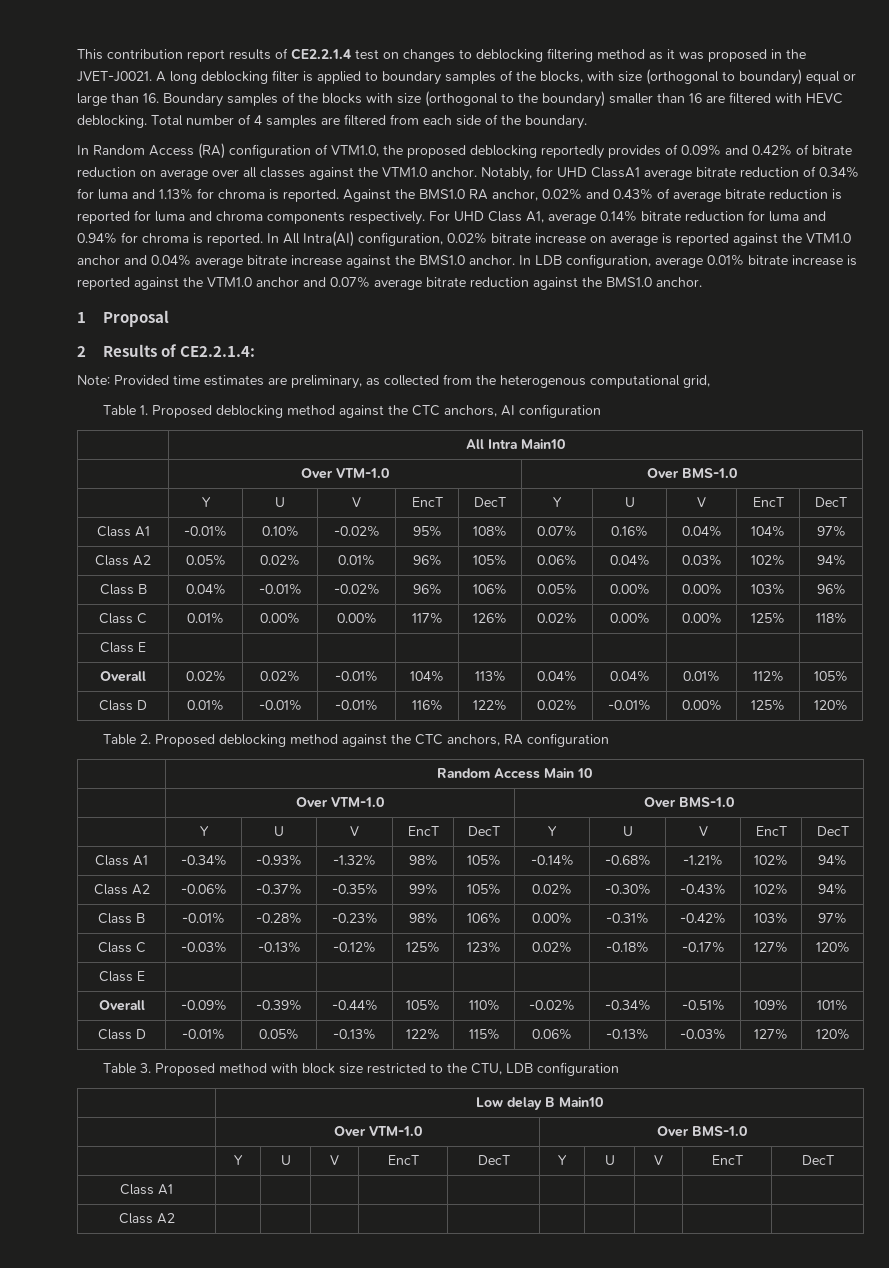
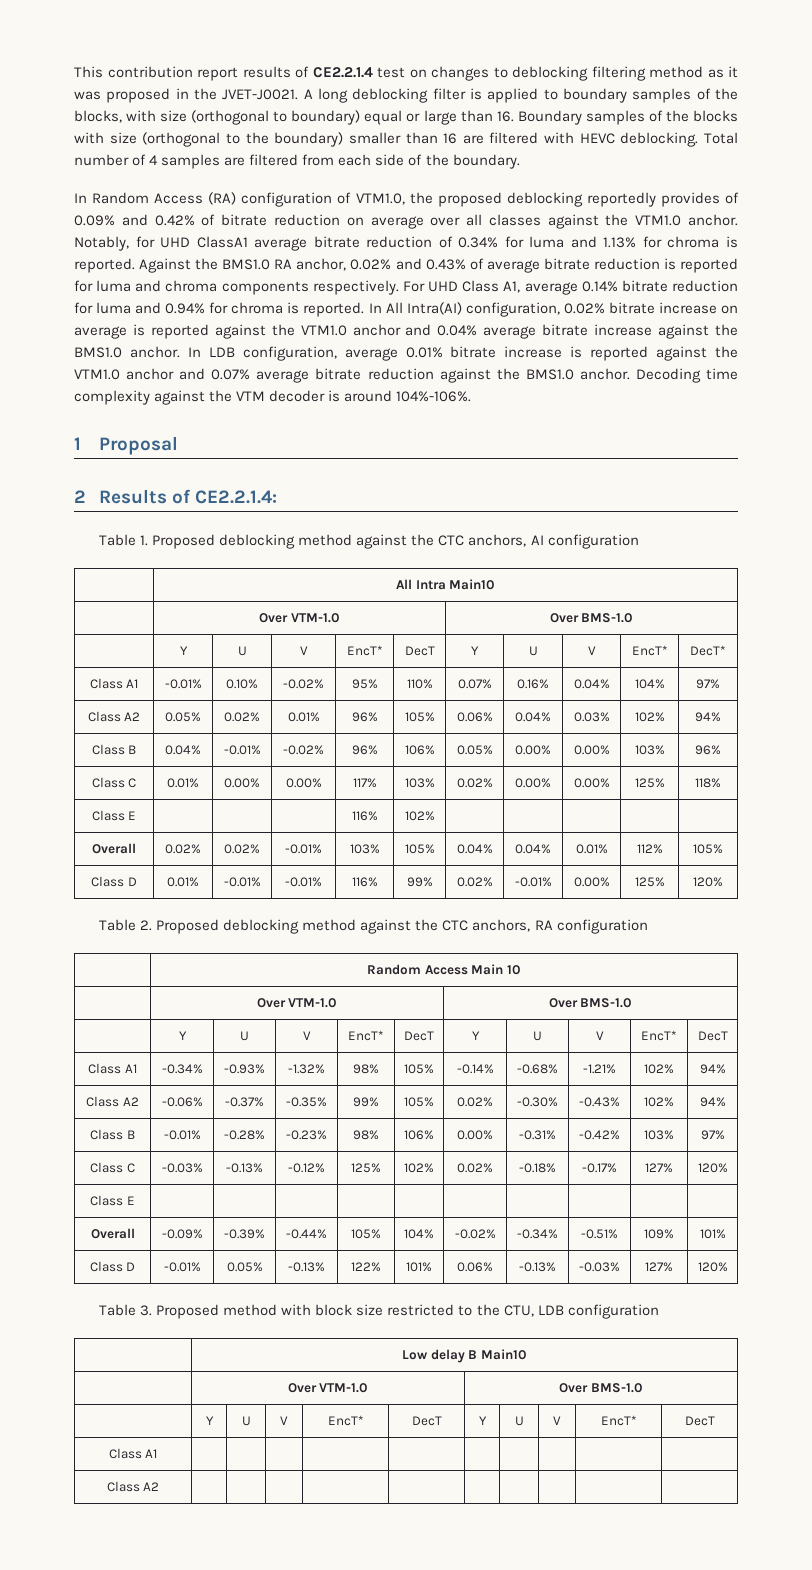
+ Decoding time complexity against the VTM decoder is around 104%-106%.
- Note: Provided time estimates are preliminary, as collected from the heterogenous computational grid,
  | All Intra Main10
  | Over VTM-1.0 | Over BMS-1.0
- | Y | U | V | EncT | DecT | Y | U | V | EncT | DecT
+ | Y | U | V | EncT* | DecT | Y | U | V | EncT* | DecT*
- Class A1 | -0.01% | 0.10% | -0.02% | 95% | 108% | 0.07% | 0.16% | 0.04% | 104% | 97%
+ Class A1 | -0.01% | 0.10% | -0.02% | 95% | 110% | 0.07% | 0.16% | 0.04% | 104% | 97%
- Class C | 0.01% | 0.00% | 0.00% | 117% | 126% | 0.02% | 0.00% | 0.00% | 125% | 118%
- Class E | | | | | | | | | |
+ Class C | 0.01% | 0.00% | 0.00% | 117% | 103% | 0.02% | 0.00% | 0.00% | 125% | 118%
+ Class E | | | | 116% | 102% | | | | |
- Overall | 0.02% | 0.02% | -0.01% | 104% | 113% | 0.04% | 0.04% | 0.01% | 112% | 105%
+ Overall | 0.02% | 0.02% | -0.01% | 103% | 105% | 0.04% | 0.04% | 0.01% | 112% | 105%
- Class D | 0.01% | -0.01% | -0.01% | 116% | 122% | 0.02% | -0.01% | 0.00% | 125% | 120%
+ Class D | 0.01% | -0.01% | -0.01% | 116% | 99% | 0.02% | -0.01% | 0.00% | 125% | 120%
  | Random Access Main 10
  | Over VTM-1.0 | Over BMS-1.0
- | Y | U | V | EncT | DecT | Y | U | V | EncT | DecT
+ | Y | U | V | EncT* | DecT | Y | U | V | EncT* | DecT
- Class C | -0.03% | -0.13% | -0.12% | 125% | 123% | 0.02% | -0.18% | -0.17% | 127% | 120%
+ Class C | -0.03% | -0.13% | -0.12% | 125% | 102% | 0.02% | -0.18% | -0.17% | 127% | 120%
- Overall | -0.09% | -0.39% | -0.44% | 105% | 110% | -0.02% | -0.34% | -0.51% | 109% | 101%
+ Overall | -0.09% | -0.39% | -0.44% | 105% | 104% | -0.02% | -0.34% | -0.51% | 109% | 101%
- Class D | -0.01% | 0.05% | -0.13% | 122% | 115% | 0.06% | -0.13% | -0.03% | 127% | 120%
+ Class D | -0.01% | 0.05% | -0.13% | 122% | 101% | 0.06% | -0.13% | -0.03% | 127% | 120%
  | Low delay B Main10
  | Over VTM-1.0 | Over BMS-1.0
- | Y | U | V | EncT | DecT | Y | U | V | EncT | DecT
+ | Y | U | V | EncT* | DecT | Y | U | V | EncT* | DecT

